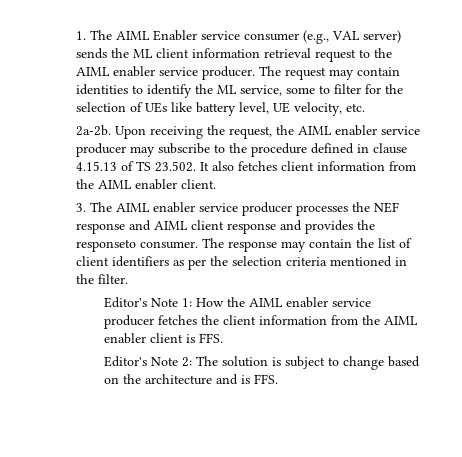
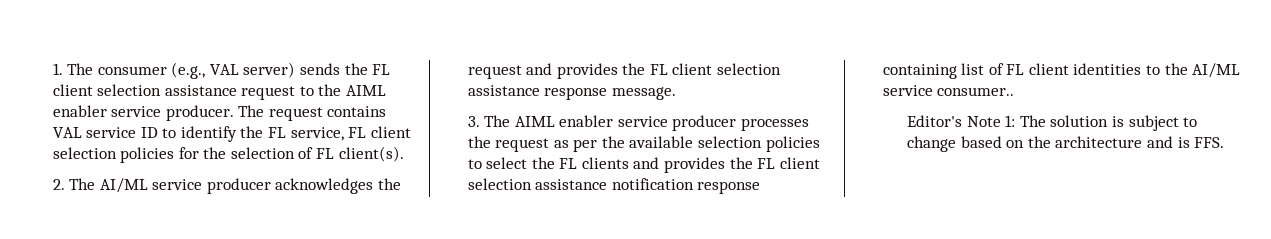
- 1. The AIML Enabler service consumer (e.g., VAL server) sends the ML client information retrieval request to the AIML enabler service producer.
+ 1. The consumer (e.g., VAL server) sends the FL client selection assistance request to the AIML enabler service producer.
- The request may contain identities to identify the ML service, some to filter for the selection of UEs like battery level, UE velocity, etc.
- 2a-2b. Upon receiving the request, the AIML enabler service producer may subscribe to the procedure defined in clause 4.15.13 of TS 23.502. It also fetches client information from the AIML enabler client.
+ The request contains VAL service ID to identify the FL service, FL client selection policies for the selection of FL client(s).
+ 2. The AI/ML service producer acknowledges the request and provides the FL client selection assistance response message.
- 3. The AIML enabler service producer processes the NEF response and AIML client response and provides the responseto consumer. The response may contain the list of client identifiers as per the selection criteria mentioned in the filter.
- Editor's Note 1: How the AIML enabler service producer fetches the client information from the AIML enabler client is FFS.
- Editor's Note 2: The solution is subject to change based on the architecture and is FFS.
+ 3. The AIML enabler service producer processes the request as per the available selection policies to select the FL clients and provides the FL client selection assistance notification response containing list of FL client identities to the AI/ML service consumer..
+ Editor's Note 1: The solution is subject to change based on the architecture and is FFS.

